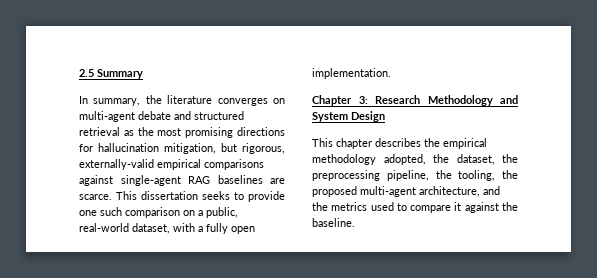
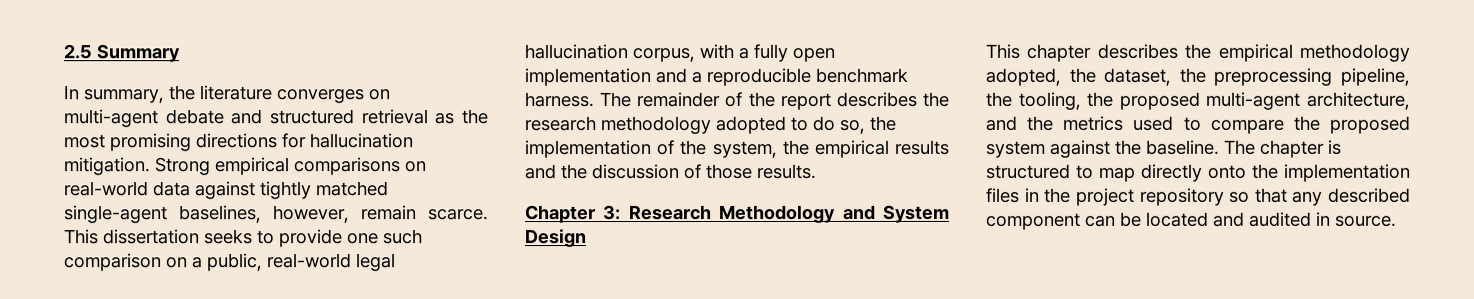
- In summary, the literature converges on multi-agent debate and structured retrieval as the most promising directions for hallucination mitigation, but rigorous, externally-valid empirical comparisons against single-agent RAG baselines are scarce.
+ In summary, the literature converges on multi-agent debate and structured retrieval as the most promising directions for hallucination mitigation. Strong empirical comparisons on real-world data against tightly matched single-agent baselines, however, remain scarce.
- This dissertation seeks to provide one such comparison on a public, real-world dataset, with a fully open implementation.
+ This dissertation seeks to provide one such comparison on a public, real-world legal hallucination corpus, with a fully open implementation and a reproducible benchmark harness. The remainder of the report describes the research methodology adopted to do so, the implementation of the system, the empirical results and the discussion of those results.
- This chapter describes the empirical methodology adopted, the dataset, the preprocessing pipeline, the tooling, the proposed multi-agent architecture, and the metrics used to compare it against the baseline.
+ This chapter describes the empirical methodology adopted, the dataset, the preprocessing pipeline, the tooling, the proposed multi-agent architecture, and the metrics used to compare the proposed system against the baseline. The chapter is structured to map directly onto the implementation files in the project repository so that any described component can be located and audited in source.

